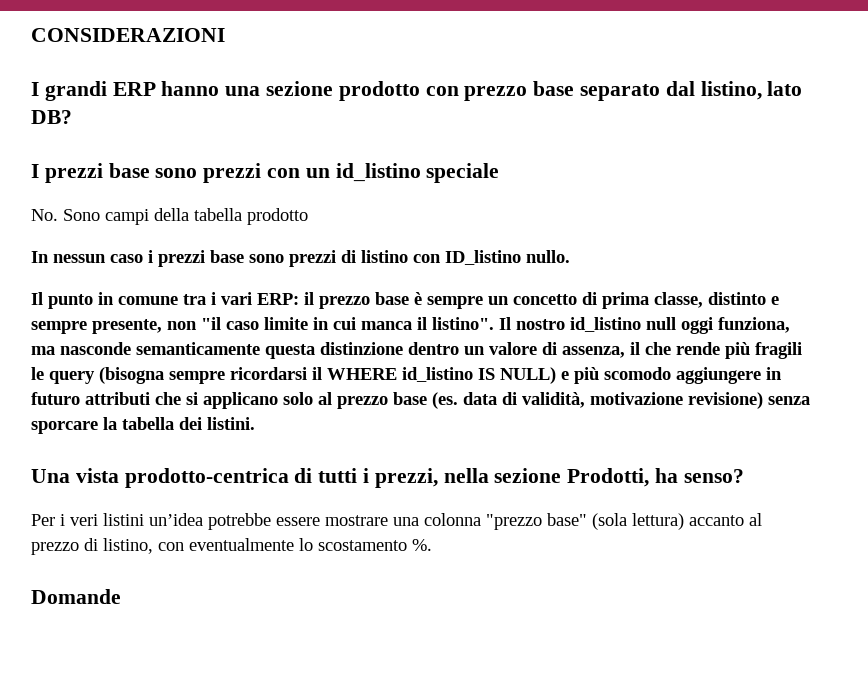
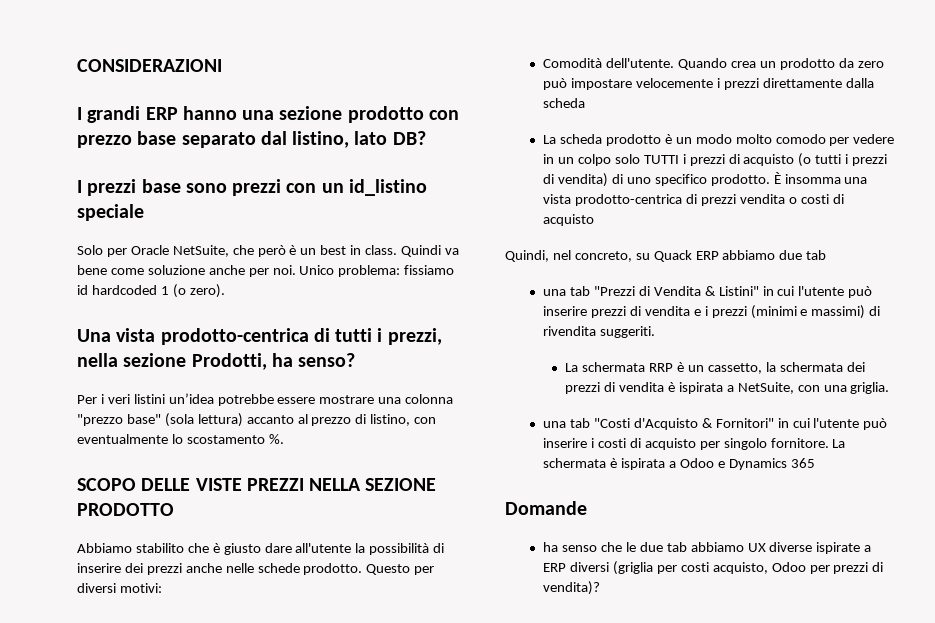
- No. Sono campi della tabella prodotto
- In nessun caso i prezzi base sono prezzi di listino con ID_listino nullo.
- Il punto in comune tra i vari ERP: il prezzo base è sempre un concetto di prima classe, distinto e sempre presente, non "il caso limite in cui manca il listino". Il nostro id_listino null oggi funziona, ma nasconde semanticamente questa distinzione dentro un valore di assenza, il che rende più fragili le query (bisogna sempre ricordarsi il WHERE id_listino IS NULL) e più scomodo aggiungere in futuro attributi che si applicano solo al prezzo base (es. data di validità, motivazione revisione) senza sporcare la tabella dei listini.
+ Solo per Oracle NetSuite, che però è un best in class. Quindi va bene come soluzione anche per noi. Unico problema: fissiamo id hardcoded 1 (o zero).
+ SCOPO DELLE VISTE PREZZI NELLA SEZIONE PRODOTTO
+ Abbiamo stabilito che è giusto dare all'utente la possibilità di inserire dei prezzi anche nelle schede prodotto. Questo per diversi motivi:
+ Comodità dell'utente. Quando crea un prodotto da zero può impostare velocemente i prezzi direttamente dalla scheda
+ La scheda prodotto è un modo molto comodo per vedere in un colpo solo TUTTI i prezzi di acquisto (o tutti i prezzi di vendita) di uno specifico prodotto. È insomma una vista prodotto-centrica di prezzi vendita o costi di acquisto
+ Quindi, nel concreto, su Quack ERP abbiamo due tab
+ una tab "Prezzi di Vendita & Listini" in cui l'utente può inserire prezzi di vendita e i prezzi (minimi e massimi) di rivendita suggeriti.
+ La schermata RRP è un cassetto, la schermata dei prezzi di vendita è ispirata a NetSuite, con una griglia.
+ una tab "Costi d'Acquisto & Fornitori" in cui l'utente può inserire i costi di acquisto per singolo fornitore. La schermata è ispirata a Odoo e Dynamics 365
  Domande
+ ha senso che le due tab abbiamo UX diverse ispirate a ERP diversi (griglia per costi acquisto, Odoo per prezzi di vendita)?

